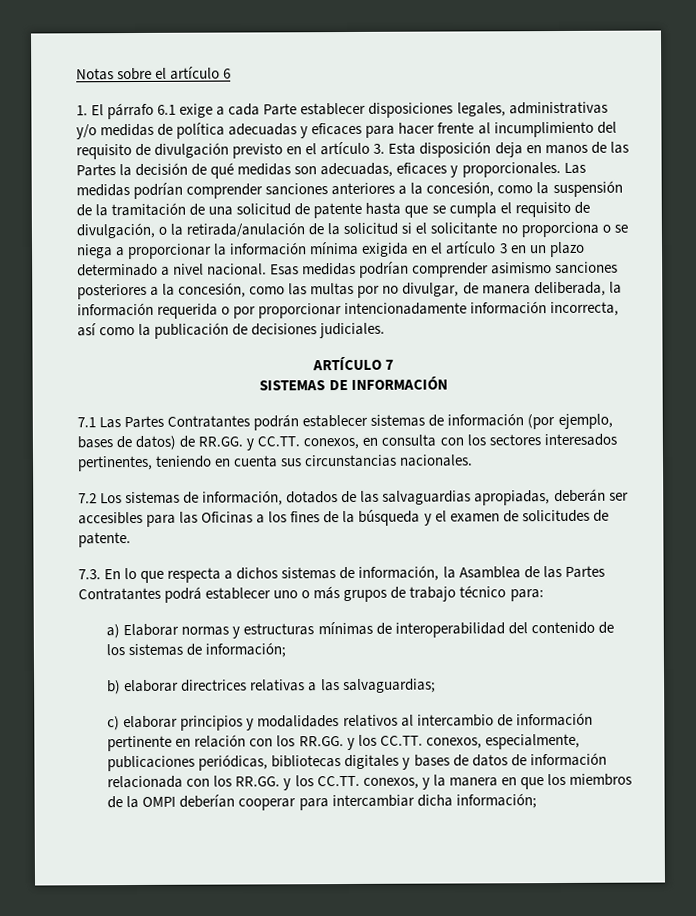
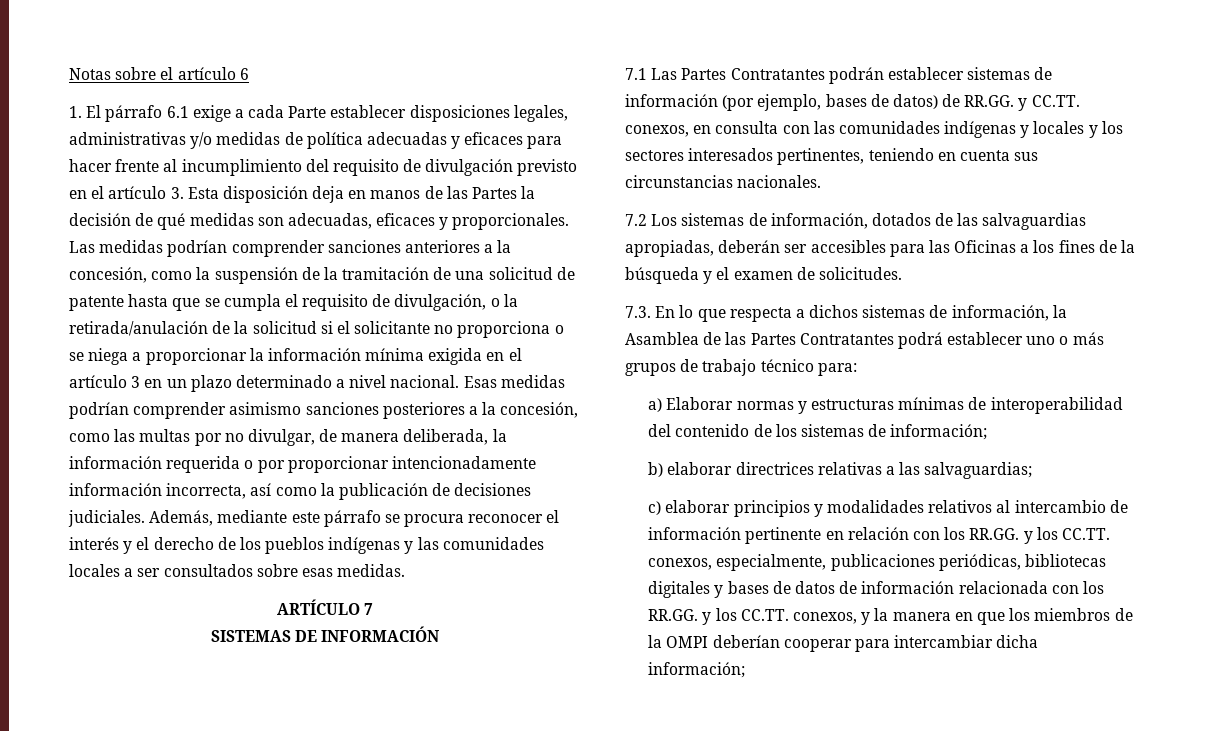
+ Además, mediante este párrafo se procura reconocer el interés y el derecho de los pueblos indígenas y las comunidades locales a ser consultados sobre esas medidas.
- 7.1 Las Partes Contratantes podrán establecer sistemas de información (por ejemplo, bases de datos) de RR.GG. y CC.TT. conexos, en consulta con los sectores interesados pertinentes, teniendo en cuenta sus circunstancias nacionales.
+ 7.1 Las Partes Contratantes podrán establecer sistemas de información (por ejemplo, bases de datos) de RR.GG. y CC.TT. conexos, en consulta con las comunidades indígenas y locales y los sectores interesados pertinentes, teniendo en cuenta sus circunstancias nacionales.
- 7.2 Los sistemas de información, dotados de las salvaguardias apropiadas, deberán ser accesibles para las Oficinas a los fines de la búsqueda y el examen de solicitudes de patente.
+ 7.2 Los sistemas de información, dotados de las salvaguardias apropiadas, deberán ser accesibles para las Oficinas a los fines de la búsqueda y el examen de solicitudes.

